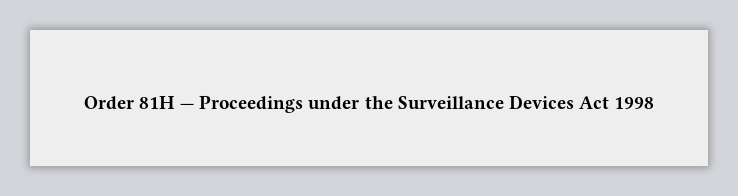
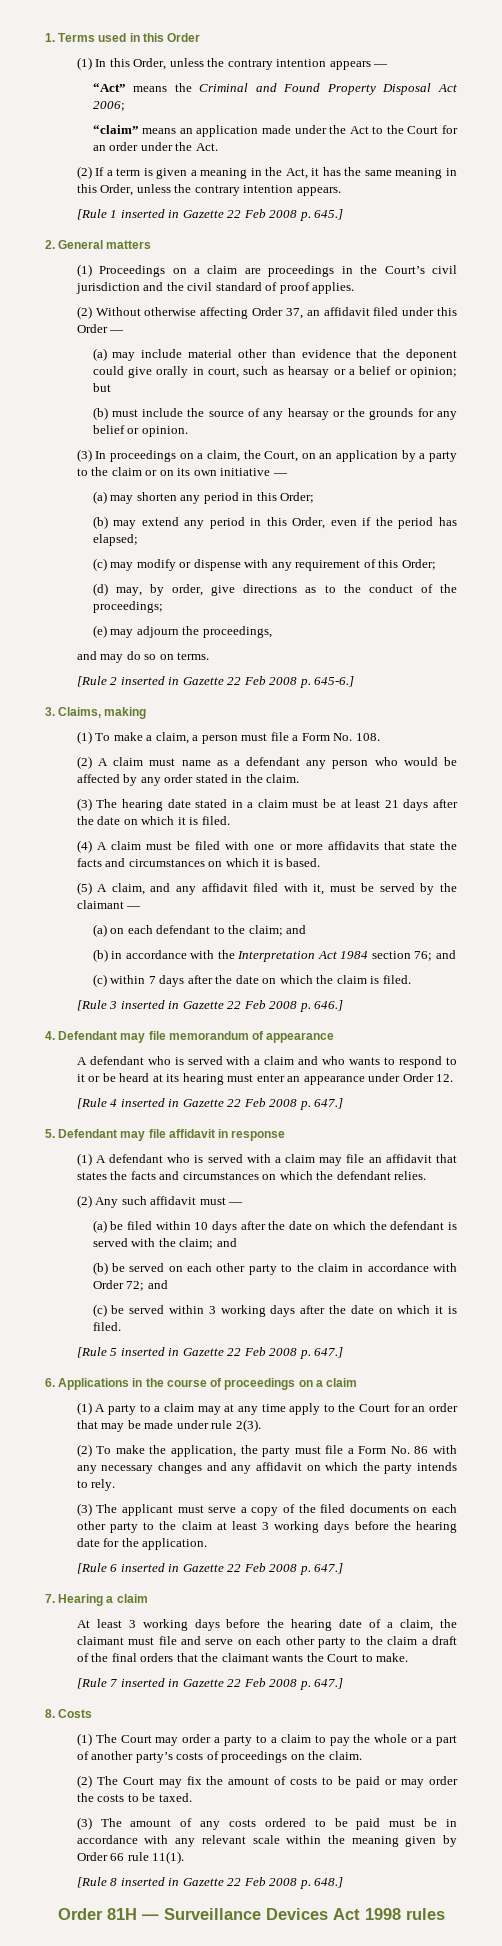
- Order 81H — Proceedings under the Surveillance Devices Act 1998
+ 1. Terms used in this Order
+ (1) In this Order, unless the contrary intention appears —
+ “Act” means the Criminal and Found Property Disposal Act 2006;
+ “claim” means an application made under the Act to the Court for an order under the Act.
+ (2) If a term is given a meaning in the Act, it has the same meaning in this Order, unless the contrary intention appears.
+ [Rule 1 inserted in Gazette 22 Feb 2008 p. 645.]
+ 2. General matters
+ (1) Proceedings on a claim are proceedings in the Court’s civil jurisdiction and the civil standard of proof applies.
+ (2) Without otherwise affecting Order 37, an affidavit filed under this Order —
+ (a) may include material other than evidence that the deponent could give orally in court, such as hearsay or a belief or opinion; but
+ (b) must include the source of any hearsay or the grounds for any belief or opinion.
+ (3) In proceedings on a claim, the Court, on an application by a party to the claim or on its own initiative —
+ (a) may shorten any period in this Order;
+ (b) may extend any period in this Order, even if the period has elapsed;
+ (c) may modify or dispense with any requirement of this Order;
+ (d) may, by order, give directions as to the conduct of the proceedings;
+ (e) may adjourn the proceedings,
+ and may do so on terms.
+ [Rule 2 inserted in Gazette 22 Feb 2008 p. 645-6.]
+ 3. Claims, making
+ (1) To make a claim, a person must file a Form No. 108.
+ (2) A claim must name as a defendant any person who would be affected by any order stated in the claim.
+ (3) The hearing date stated in a claim must be at least 21 days after the date on which it is filed.
+ (4) A claim must be filed with one or more affidavits that state the facts and circumstances on which it is based.
+ (5) A claim, and any affidavit filed with it, must be served by the claimant —
+ (a) on each defendant to the claim; and
+ (b) in accordance with the Interpretation Act 1984 section 76; and
+ (c) within 7 days after the date on which the claim is filed.
+ [Rule 3 inserted in Gazette 22 Feb 2008 p. 646.]
+ 4. Defendant may file memorandum of appearance
+ A defendant who is served with a claim and who wants to respond to it or be heard at its hearing must enter an appearance under Order 12.
+ [Rule 4 inserted in Gazette 22 Feb 2008 p. 647.]
+ 5. Defendant may file affidavit in response
+ (1) A defendant who is served with a claim may file an affidavit that states the facts and circumstances on which the defendant relies.
+ (2) Any such affidavit must —
+ (a) be filed within 10 days after the date on which the defendant is served with the claim; and
+ (b) be served on each other party to the claim in accordance with Order 72; and
+ (c) be served within 3 working days after the date on which it is filed.
+ [Rule 5 inserted in Gazette 22 Feb 2008 p. 647.]
+ 6. Applications in the course of proceedings on a claim
+ (1) A party to a claim may at any time apply to the Court for an order that may be made under rule 2(3).
+ (2) To make the application, the party must file a Form No. 86 with any necessary changes and any affidavit on which the party intends to rely.
+ (3) The applicant must serve a copy of the filed documents on each other party to the claim at least 3 working days before the hearing date for the application.
+ [Rule 6 inserted in Gazette 22 Feb 2008 p. 647.]
+ 7. Hearing a claim
+ At least 3 working days before the hearing date of a claim, the claimant must file and serve on each other party to the claim a draft of the final orders that the claimant wants the Court to make.
+ [Rule 7 inserted in Gazette 22 Feb 2008 p. 647.]
+ 8. Costs
+ (1) The Court may order a party to a claim to pay the whole or a part of another party’s costs of proceedings on the claim.
+ (2) The Court may fix the amount of costs to be paid or may order the costs to be taxed.
+ (3) The amount of any costs ordered to be paid must be in accordance with any relevant scale within the meaning given by Order 66 rule 11(1).
+ [Rule 8 inserted in Gazette 22 Feb 2008 p. 648.]
+ Order 81H — Surveillance Devices Act 1998 rules

